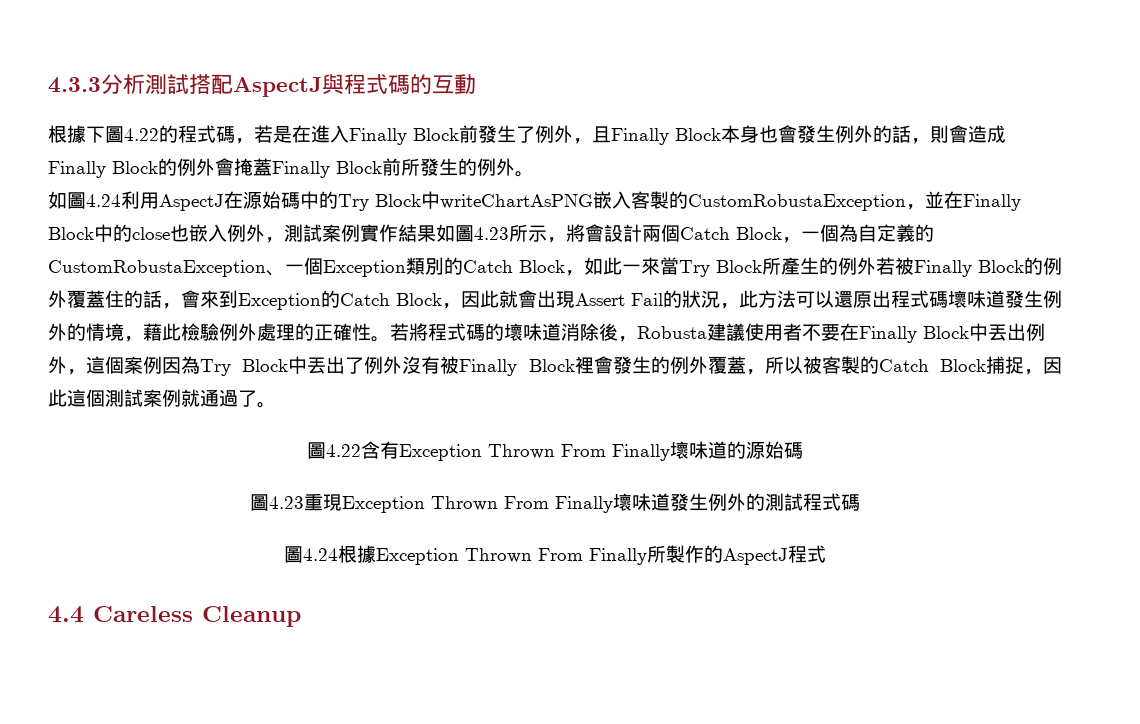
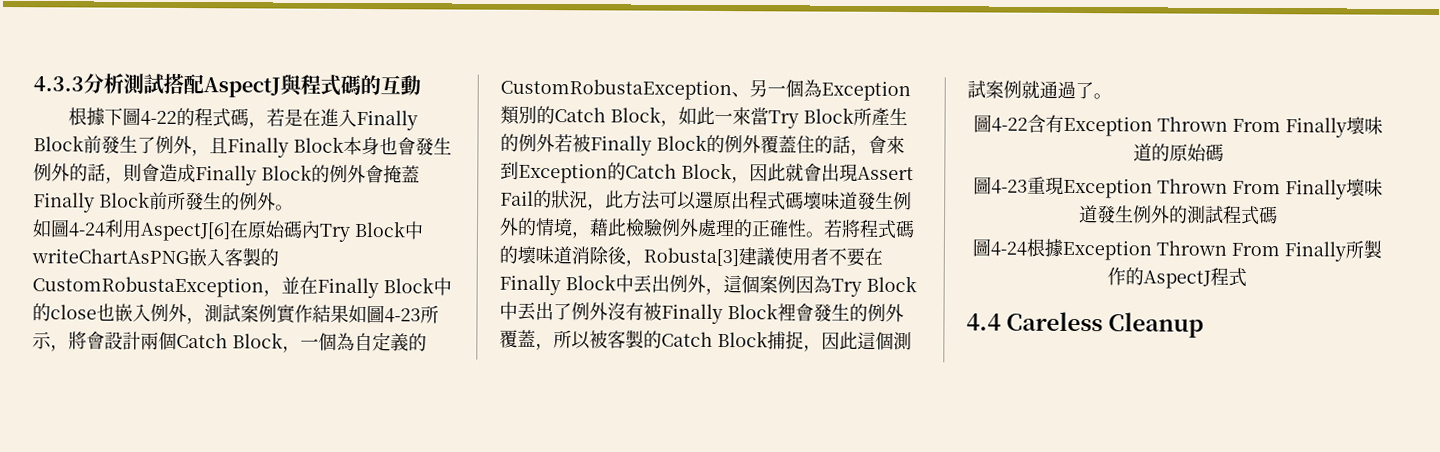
- 根據下圖4.22的程式碼，若是在進入Finally Block前發生了例外，且Finally Block本身也會發生例外的話，則會造成Finally Block的例外會掩蓋Finally Block前所發生的例外。
+ 根據下圖4-22的程式碼，若是在進入Finally Block前發生了例外，且Finally Block本身也會發生例外的話，則會造成Finally Block的例外會掩蓋Finally Block前所發生的例外。
- 如圖4.24利用AspectJ在源始碼中的Try Block中writeChartAsPNG嵌入客製的CustomRobustaException，並在Finally Block中的close也嵌入例外，測試案例實作結果如圖4.23所示，將會設計兩個Catch Block，一個為自定義的CustomRobustaException、一個Exception類別的Catch Block，如此一來當Try Block所產生的例外若被Finally Block的例外覆蓋住的話，會來到Exception的Catch Block，因此就會出現Assert Fail的狀況，此方法可以還原出程式碼壞味道發生例外的情境，藉此檢驗例外處理的正確性。
+ 如圖4-24利用AspectJ[6]在原始碼內Try Block中writeChartAsPNG嵌入客製的CustomRobustaException，並在Finally Block中的close也嵌入例外，測試案例實作結果如圖4-23所示，將會設計兩個Catch Block，一個為自定義的CustomRobustaException、另一個為Exception類別的Catch Block，如此一來當Try Block所產生的例外若被Finally Block的例外覆蓋住的話，會來到Exception的Catch Block，因此就會出現Assert Fail的狀況，此方法可以還原出程式碼壞味道發生例外的情境，藉此檢驗例外處理的正確性。
- 若將程式碼的壞味道消除後，Robusta建議使用者不要在Finally Block中丟出例外，這個案例因為Try Block中丟出了例外沒有被Finally Block裡會發生的例外覆蓋，所以被客製的Catch Block捕捉，因此這個測試案例就通過了。
+ 若將程式碼的壞味道消除後，Robusta[3]建議使用者不要在Finally Block中丟出例外，這個案例因為Try Block中丟出了例外沒有被Finally Block裡會發生的例外覆蓋，所以被客製的Catch Block捕捉，因此這個測試案例就通過了。
- 圖4.22含有Exception Thrown From Finally壞味道的源始碼
+ 圖4-22含有Exception Thrown From Finally壞味道的原始碼
- 圖4.23重現Exception Thrown From Finally壞味道發生例外的測試程式碼
+ 圖4-23重現Exception Thrown From Finally壞味道發生例外的測試程式碼
- 圖4.24根據Exception Thrown From Finally所製作的AspectJ程式
+ 圖4-24根據Exception Thrown From Finally所製作的AspectJ程式

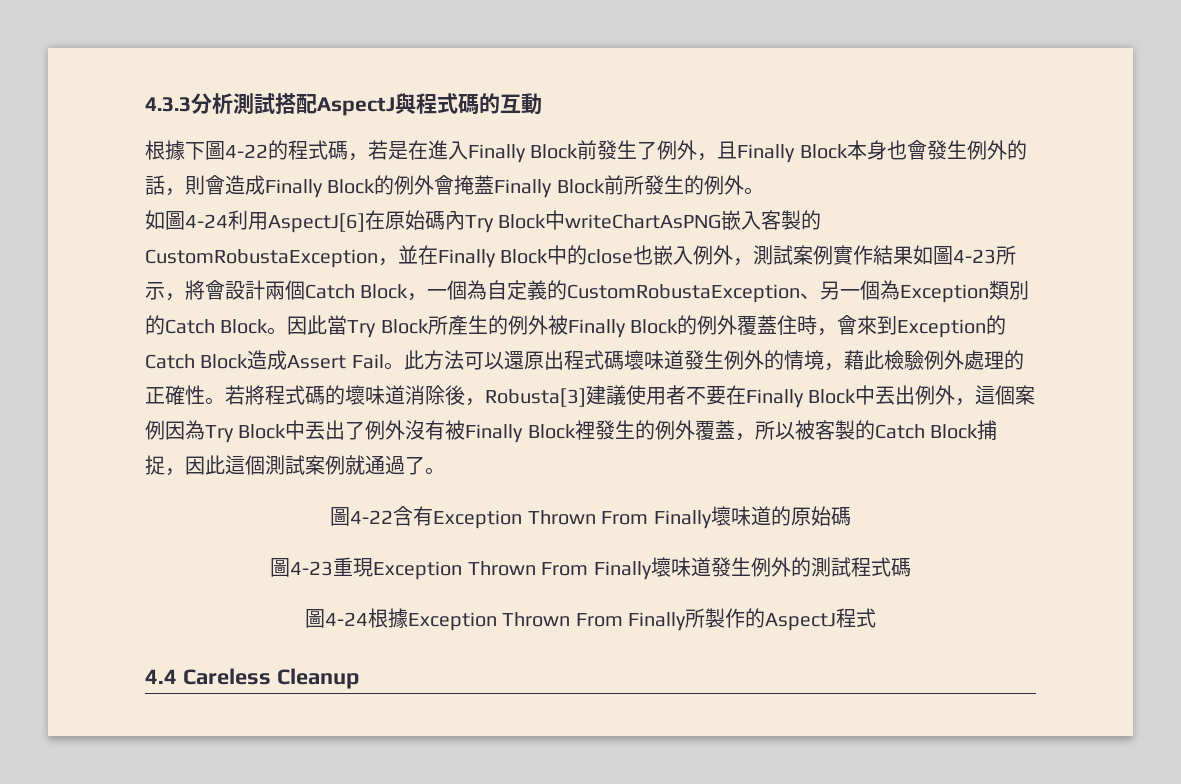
- 如圖4-24利用AspectJ[6]在原始碼內Try Block中writeChartAsPNG嵌入客製的CustomRobustaException，並在Finally Block中的close也嵌入例外，測試案例實作結果如圖4-23所示，將會設計兩個Catch Block，一個為自定義的CustomRobustaException、另一個為Exception類別的Catch Block，如此一來當Try Block所產生的例外若被Finally Block的例外覆蓋住的話，會來到Exception的Catch Block，因此就會出現Assert Fail的狀況，此方法可以還原出程式碼壞味道發生例外的情境，藉此檢驗例外處理的正確性。
+ 如圖4-24利用AspectJ[6]在原始碼內Try Block中writeChartAsPNG嵌入客製的CustomRobustaException，並在Finally Block中的close也嵌入例外，測試案例實作結果如圖4-23所示，將會設計兩個Catch Block，一個為自定義的CustomRobustaException、另一個為Exception類別的Catch Block。因此當Try Block所產生的例外被Finally Block的例外覆蓋住時，會來到Exception的Catch Block造成Assert Fail。此方法可以還原出程式碼壞味道發生例外的情境，藉此檢驗例外處理的正確性。
- 若將程式碼的壞味道消除後，Robusta[3]建議使用者不要在Finally Block中丟出例外，這個案例因為Try Block中丟出了例外沒有被Finally Block裡會發生的例外覆蓋，所以被客製的Catch Block捕捉，因此這個測試案例就通過了。
+ 若將程式碼的壞味道消除後，Robusta[3]建議使用者不要在Finally Block中丟出例外，這個案例因為Try Block中丟出了例外沒有被Finally Block裡發生的例外覆蓋，所以被客製的Catch Block捕捉，因此這個測試案例就通過了。

